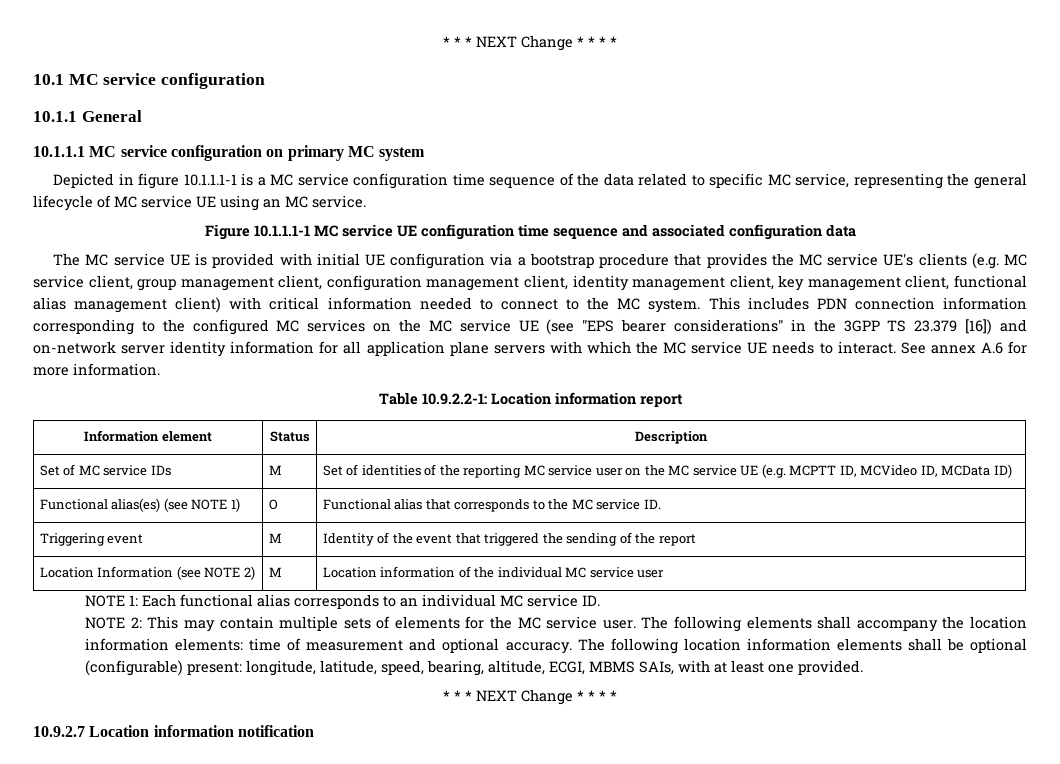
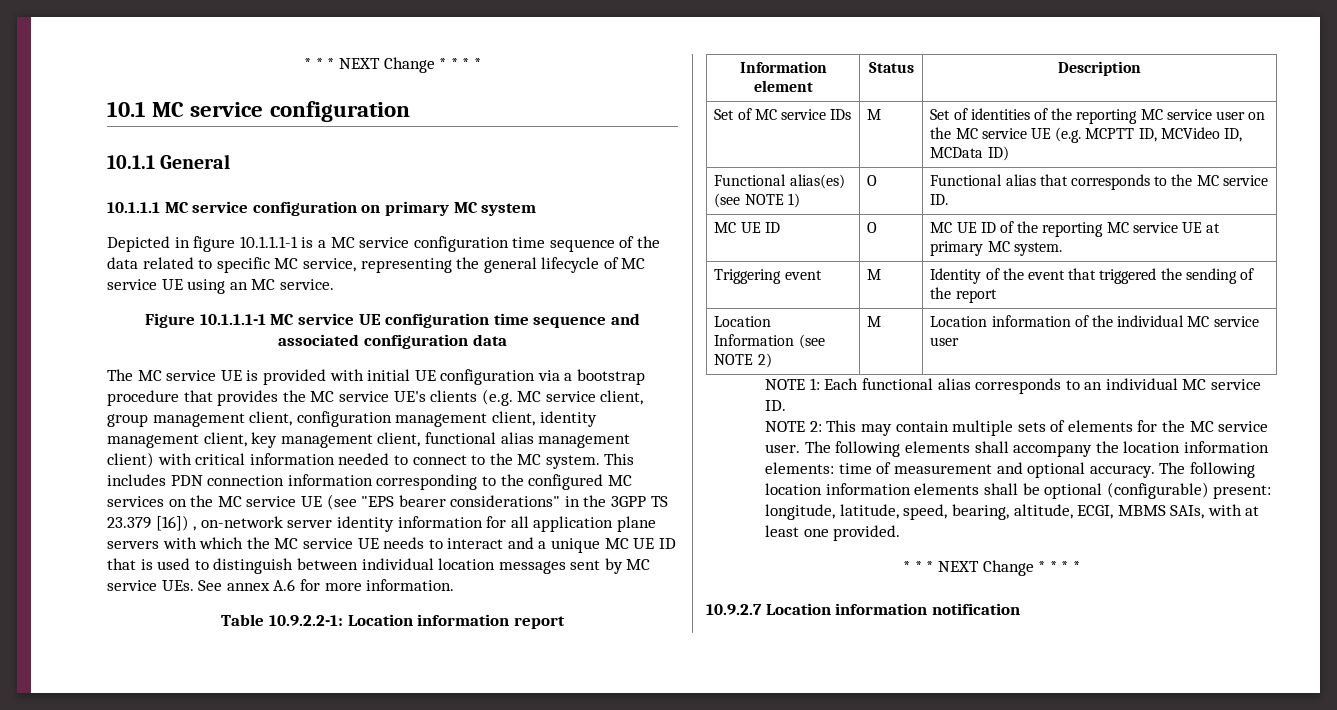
- This includes PDN connection information corresponding to the configured MC services on the MC service UE (see "EPS bearer considerations" in the 3GPP TS 23.379 [16]) and on-network server identity information for all application plane servers with which the MC service UE needs to interact. See annex A.6 for more information.
+ This includes PDN connection information corresponding to the configured MC services on the MC service UE (see "EPS bearer considerations" in the 3GPP TS 23.379 [16]) , on-network server identity information for all application plane servers with which the MC service UE needs to interact and a unique MC UE ID that is used to distinguish between individual location messages sent by MC service UEs. See annex A.6 for more information.
+ MC UE ID | O | MC UE ID of the reporting MC service UE at primary MC system.

